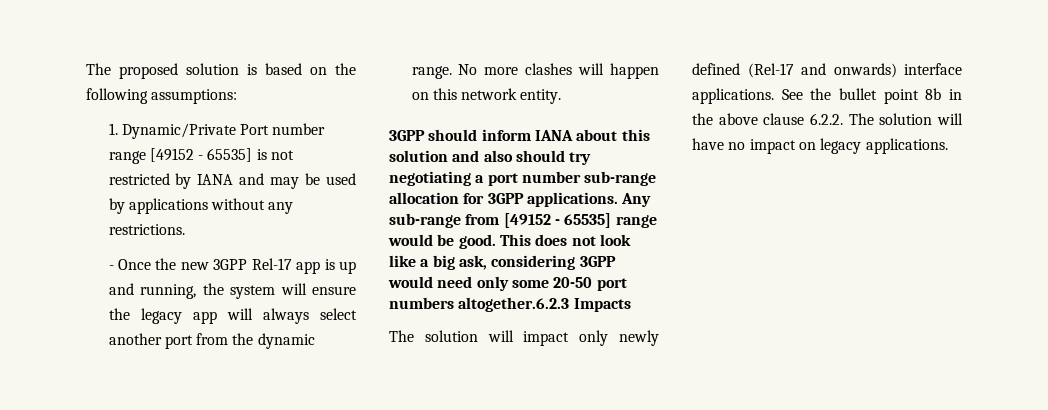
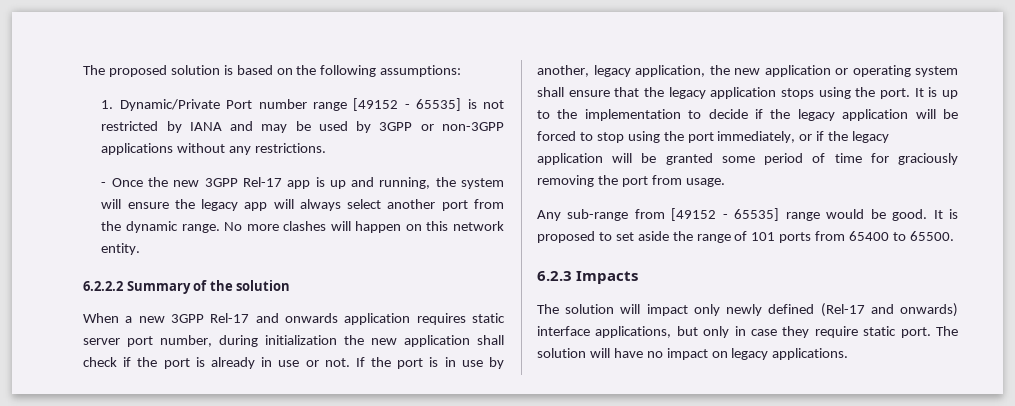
- 1. Dynamic/Private Port number range [49152 - 65535] is not restricted by IANA and may be used by applications without any restrictions.
+ 1. Dynamic/Private Port number range [49152 - 65535] is not restricted by IANA and may be used by 3GPP or non-3GPP applications without any restrictions.
- 3GPP should inform IANA about this solution and also should try negotiating a port number sub-range allocation for 3GPP applications. Any sub-range from [49152 - 65535] range would be good.
+ 6.2.2.2 Summary of the solution
+ When a new 3GPP Rel-17 and onwards application requires static server port number, during initialization the new application shall check if the port is already in use or not. If the port is in use by another, legacy application, the new application or operating system shall ensure that the legacy application stops using the port. It is up to the implementation to decide if the legacy application will be forced to stop using the port immediately, or if the legacy application will be granted some period of time for graciously removing the port from usage.
+ Any sub-range from [49152 - 65535] range would be good.
- This does not look like a big ask, considering 3GPP would need only some 20-50 port numbers altogether.6.2.3 Impacts
+ It is proposed to set aside the range of 101 ports from 65400 to 65500.
+ 6.2.3 Impacts
- The solution will impact only newly defined (Rel-17 and onwards) interface applications. See the bullet point 8b in the above clause 6.2.2. The solution will have no impact on legacy applications.
+ The solution will impact only newly defined (Rel-17 and onwards) interface applications, but only in case they require static port. The solution will have no impact on legacy applications.

